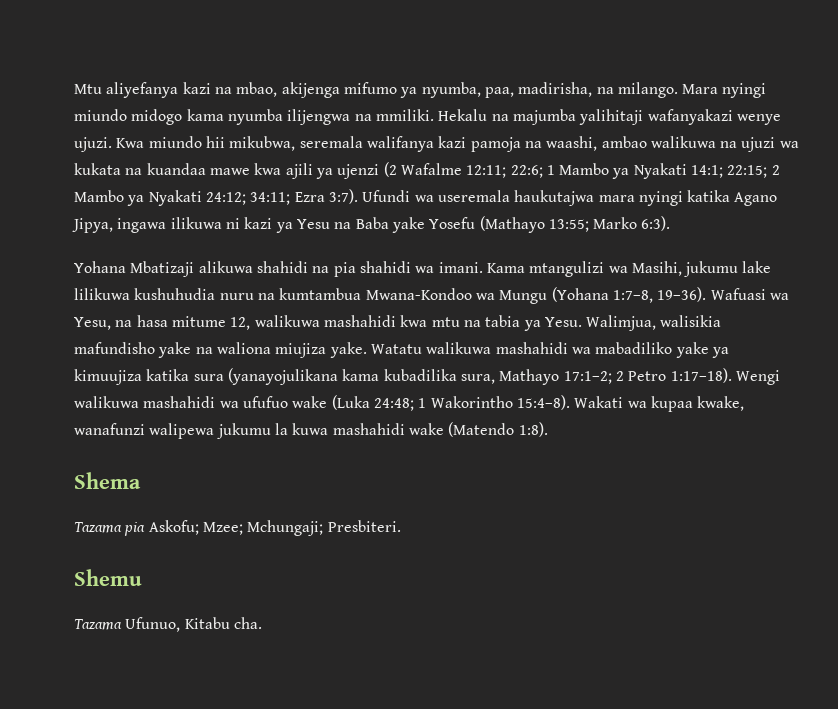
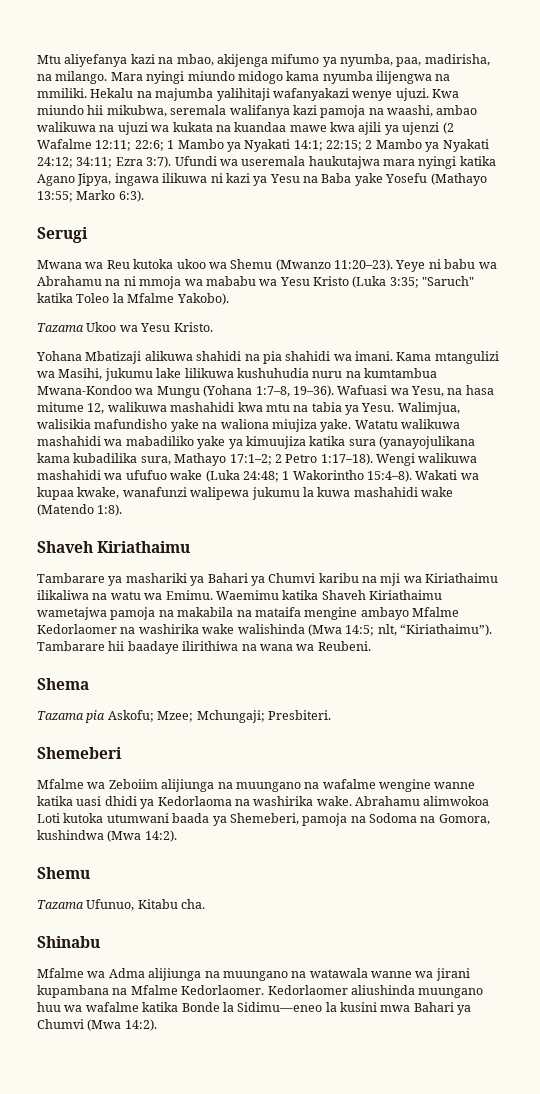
+ Serugi
+ Mwana wa Reu kutoka ukoo wa Shemu (Mwanzo 11:20–23). Yeye ni babu wa Abrahamu na ni mmoja wa mababu wa Yesu Kristo (Luka 3:35; "Saruch" katika Toleo la Mfalme Yakobo).
+ Tazama Ukoo wa Yesu Kristo.
  Wakati wa kupaa kwake, wanafunzi walipewa jukumu la kuwa mashahidi wake (Matendo 1:8).
+ Shaveh Kiriathaimu
+ Tambarare ya mashariki ya Bahari ya Chumvi karibu na mji wa Kiriathaimu ilikaliwa na watu wa Emimu. Waemimu katika Shaveh Kiriathaimu wametajwa pamoja na makabila na mataifa mengine ambayo Mfalme Kedorlaomer na washirika wake walishinda (Mwa 14:5; nlt, “Kiriathaimu”). Tambarare hii baadaye ilirithiwa na wana wa Reubeni.
+ Shemeberi
+ Mfalme wa Zeboiim alijiunga na muungano na wafalme wengine wanne katika uasi dhidi ya Kedorlaoma na washirika wake. Abrahamu alimwokoa Loti kutoka utumwani baada ya Shemeberi, pamoja na Sodoma na Gomora, kushindwa (Mwa 14:2).
+ Shinabu
+ Mfalme wa Adma alijiunga na muungano na watawala wanne wa jirani kupambana na Mfalme Kedorlaomer. Kedorlaomer aliushinda muungano huu wa wafalme katika Bonde la Sidimu—eneo la kusini mwa Bahari ya Chumvi (Mwa 14:2).

